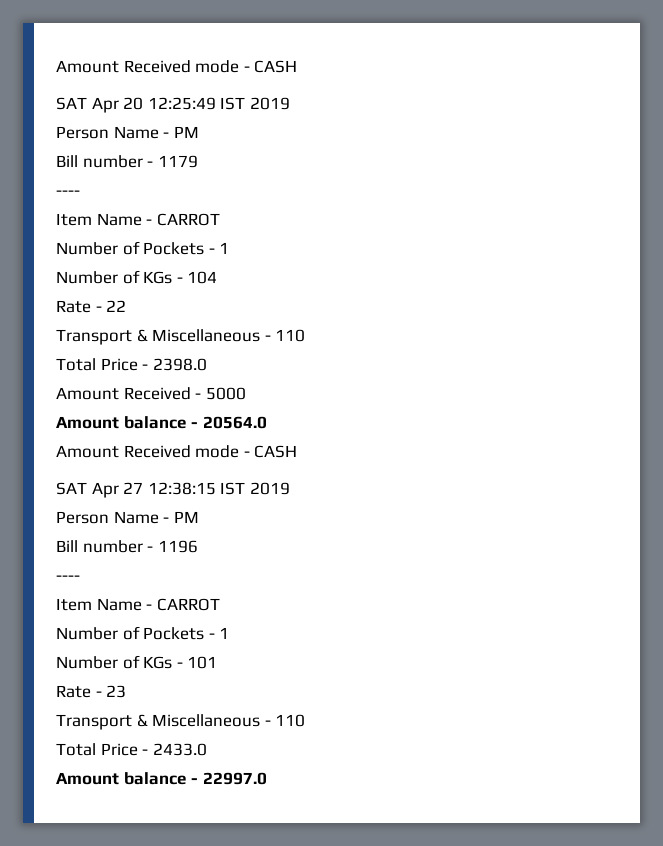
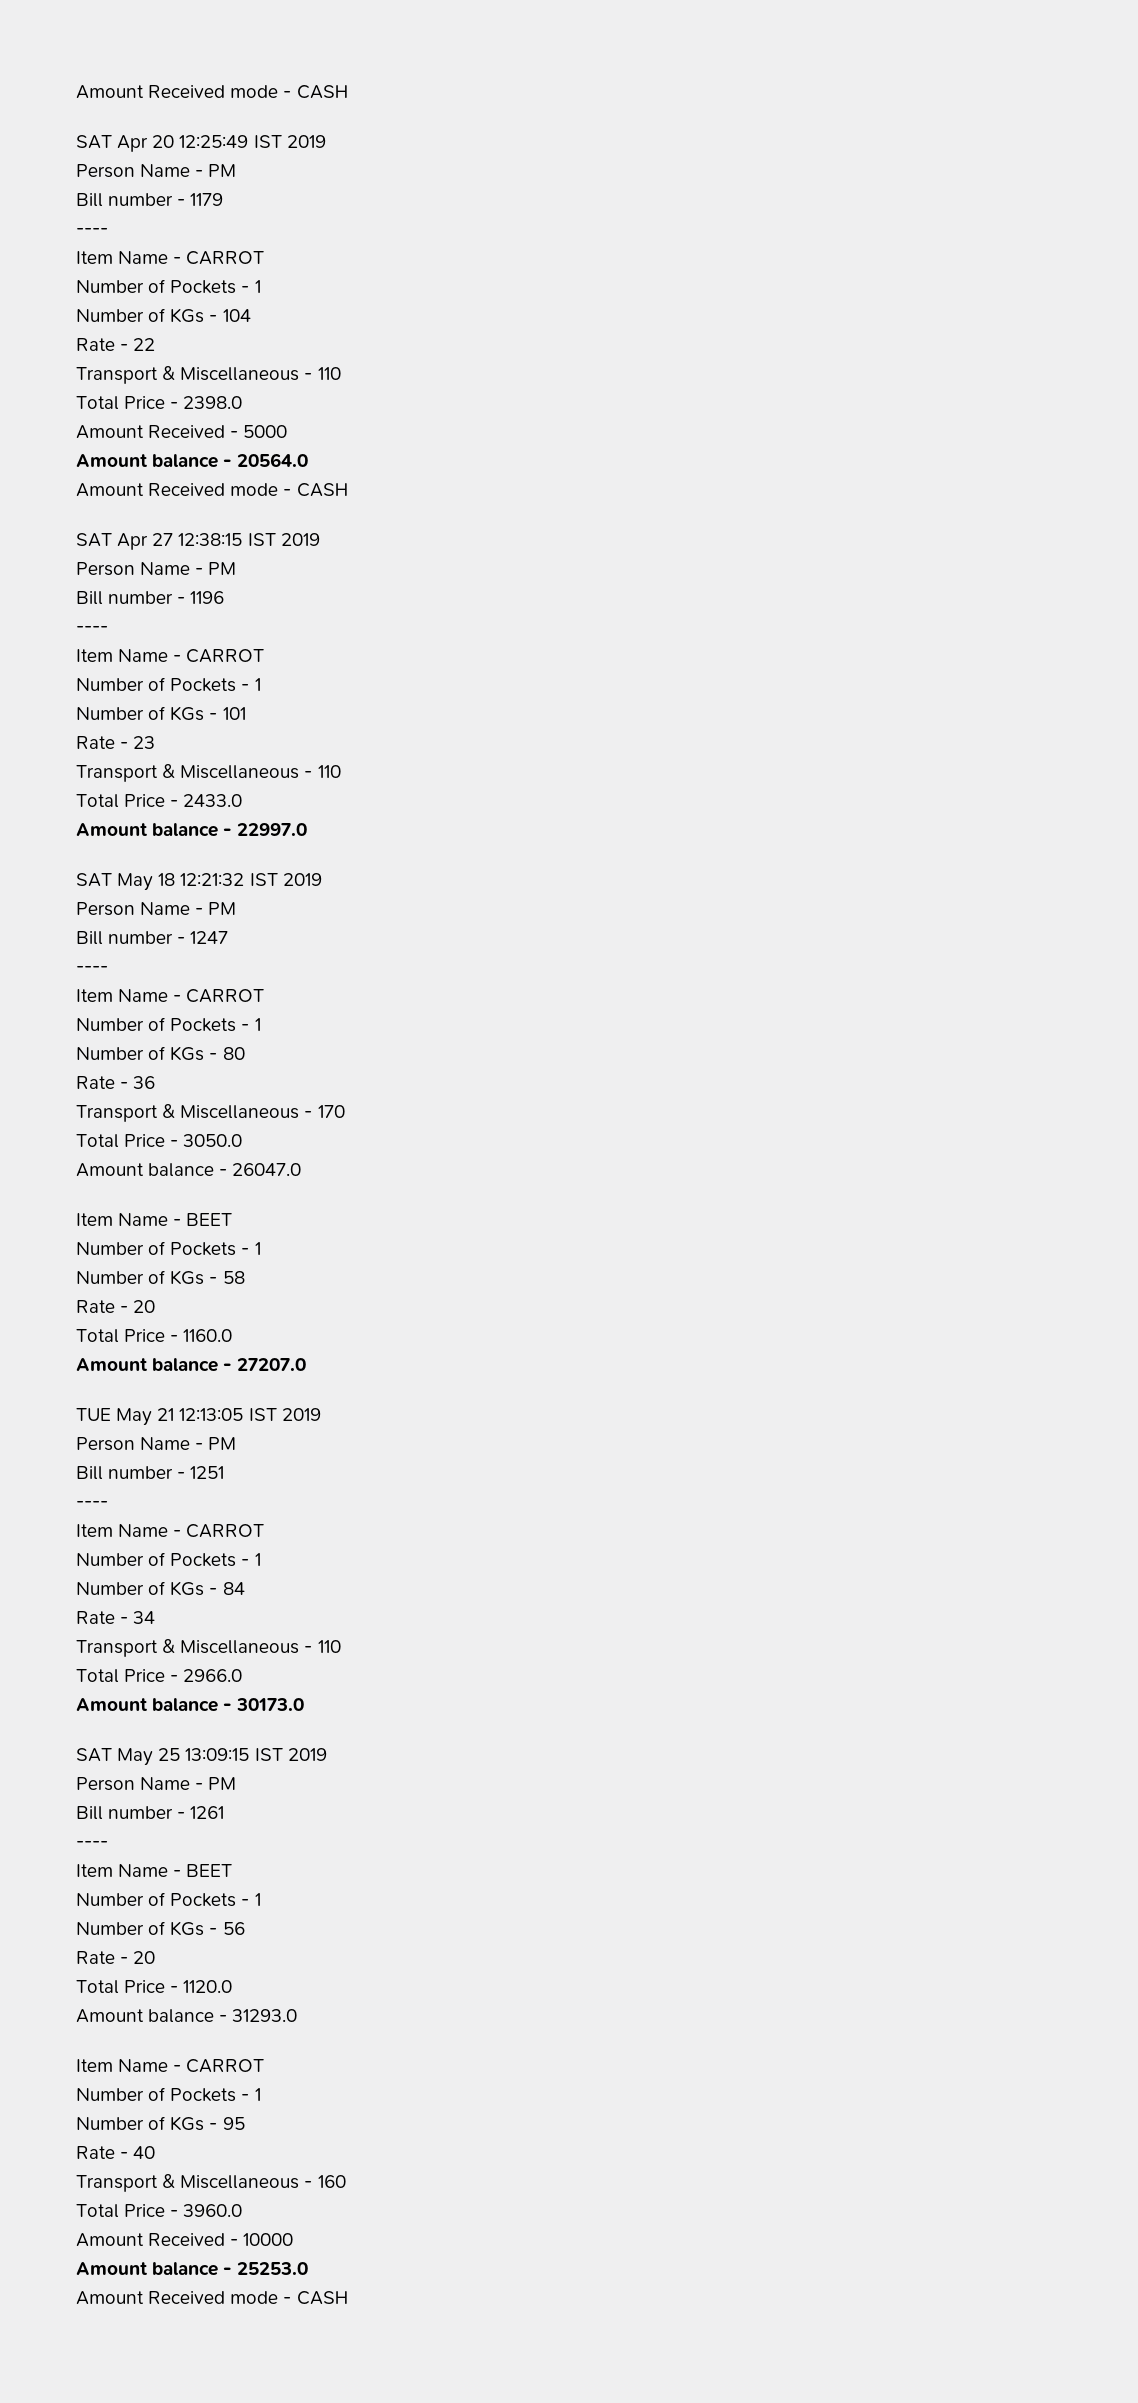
+ SAT May 18 12:21:32 IST 2019
+ Person Name - PM
+ Bill number - 1247
+ ----
+ Item Name - CARROT
+ Number of Pockets - 1
+ Number of KGs - 80
+ Rate - 36
+ Transport & Miscellaneous - 170
+ Total Price - 3050.0
+ Amount balance - 26047.0
+ Item Name - BEET
+ Number of Pockets - 1
+ Number of KGs - 58
+ Rate - 20
+ Total Price - 1160.0
+ Amount balance - 27207.0
+ TUE May 21 12:13:05 IST 2019
+ Person Name - PM
+ Bill number - 1251
+ ----
+ Item Name - CARROT
+ Number of Pockets - 1
+ Number of KGs - 84
+ Rate - 34
+ Transport & Miscellaneous - 110
+ Total Price - 2966.0
+ Amount balance - 30173.0
+ SAT May 25 13:09:15 IST 2019
+ Person Name - PM
+ Bill number - 1261
+ ----
+ Item Name - BEET
+ Number of Pockets - 1
+ Number of KGs - 56
+ Rate - 20
+ Total Price - 1120.0
+ Amount balance - 31293.0
+ Item Name - CARROT
+ Number of Pockets - 1
+ Number of KGs - 95
+ Rate - 40
+ Transport & Miscellaneous - 160
+ Total Price - 3960.0
+ Amount Received - 10000
+ Amount balance - 25253.0
+ Amount Received mode - CASH

